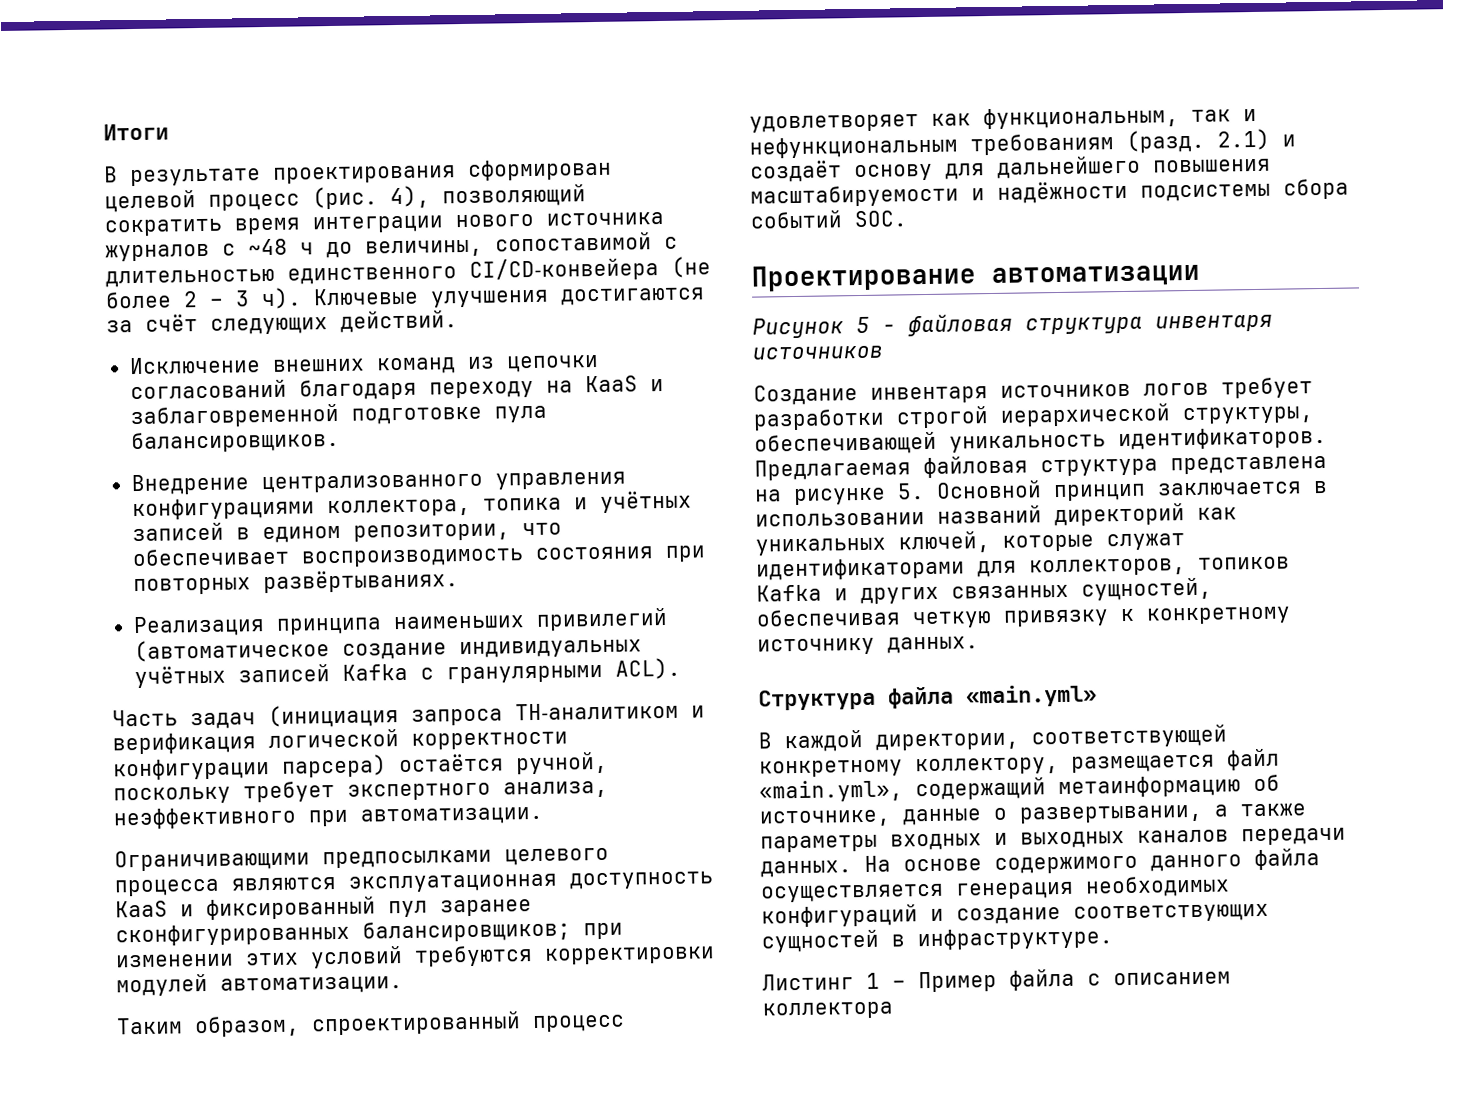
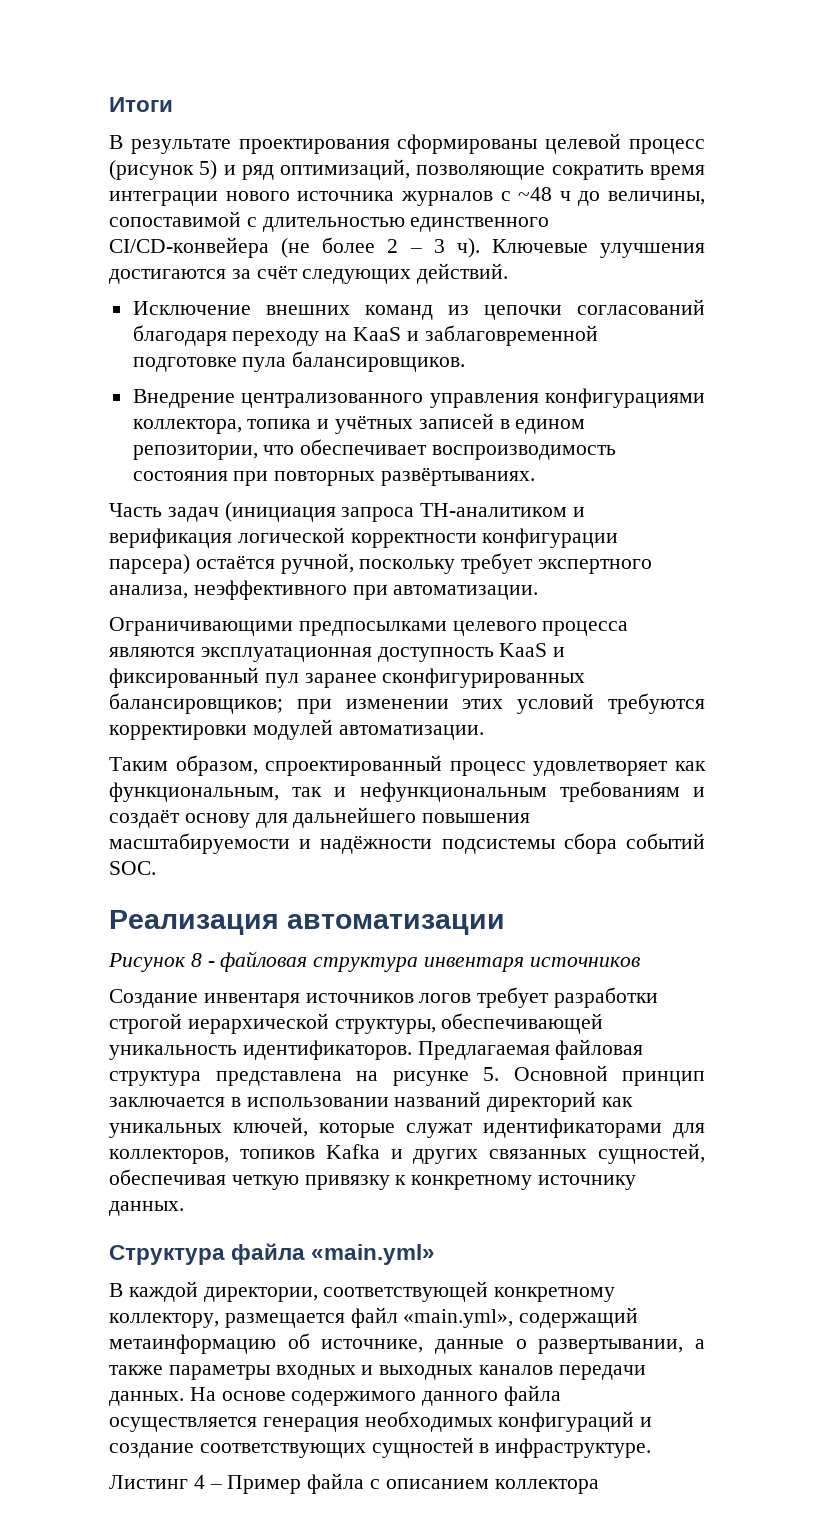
- В результате проектирования сформирован целевой процесс (рис. 4), позволяющий сократить время интеграции нового источника журналов с ~48 ч до величины, сопоставимой с длительностью единственного CI/CD‑конвейера (не более 2 – 3 ч).
+ В результате проектирования сформированы целевой процесс (рисунок 5) и ряд оптимизаций, позволяющие сократить время интеграции нового источника журналов с ~48 ч до величины, сопоставимой с длительностью единственного CI/CD‑конвейера (не более 2 – 3 ч).
- Реализация принципа наименьших привилегий (автоматическое создание индивидуальных учётных записей Kafka с гранулярными ACL).
- Таким образом, спроектированный процесс удовлетворяет как функциональным, так и нефункциональным требованиям (разд. 2.1) и создаёт основу для дальнейшего повышения масштабируемости и надёжности подсистемы сбора событий SOC.
+ Таким образом, спроектированный процесс удовлетворяет как функциональным, так и нефункциональным требованиям и создаёт основу для дальнейшего повышения масштабируемости и надёжности подсистемы сбора событий SOC.
- Проектирование автоматизации
+ Реализация автоматизации
- Рисунок 5 - файловая структура инвентаря источников
+ Рисунок 8 - файловая структура инвентаря источников
- Листинг 1 – Пример файла с описанием коллектора
+ Листинг 4 – Пример файла с описанием коллектора

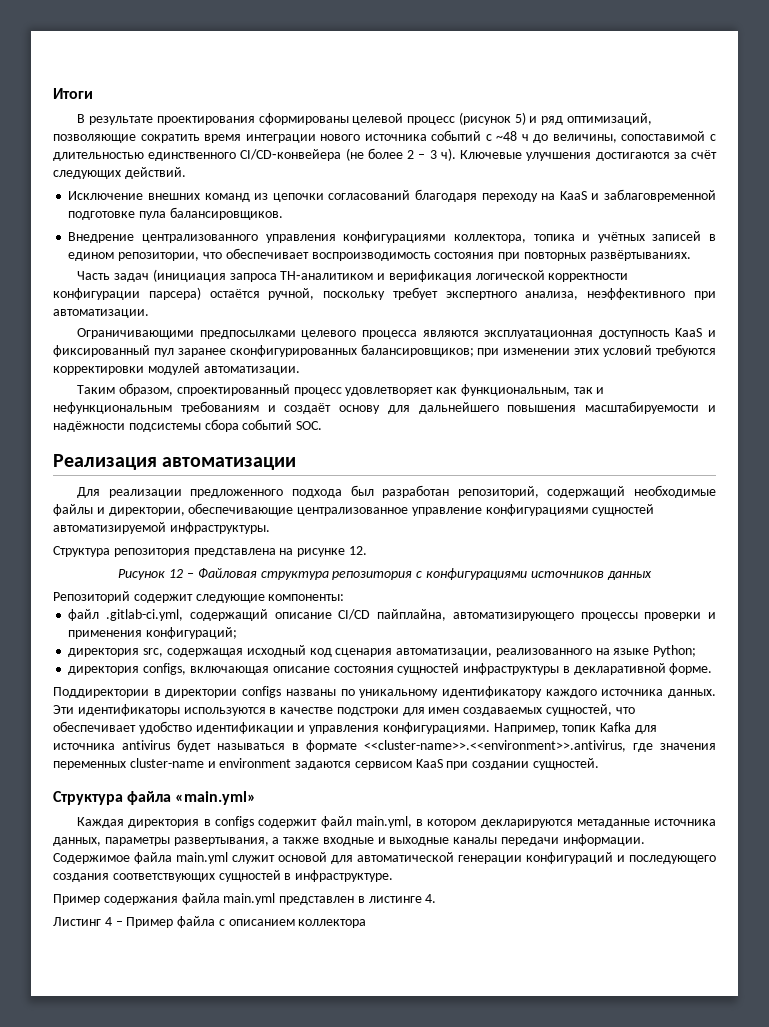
- В результате проектирования сформированы целевой процесс (рисунок 5) и ряд оптимизаций, позволяющие сократить время интеграции нового источника журналов с ~48 ч до величины, сопоставимой с длительностью единственного CI/CD‑конвейера (не более 2 – 3 ч).
+ В результате проектирования сформированы целевой процесс (рисунок 5) и ряд оптимизаций, позволяющие сократить время интеграции нового источника событий с ~48 ч до величины, сопоставимой с длительностью единственного CI/CD‑конвейера (не более 2 – 3 ч).
- Рисунок 8 - файловая структура инвентаря источников
- Создание инвентаря источников логов требует разработки строгой иерархической структуры, обеспечивающей уникальность идентификаторов. Предлагаемая файловая структура представлена на рисунке 5. Основной принцип заключается в использовании названий директорий как уникальных ключей, которые служат идентификаторами для коллекторов, топиков Kafka и других связанных сущностей, обеспечивая четкую привязку к конкретному источнику данных.
+ Для реализации предложенного подхода был разработан репозиторий, содержащий необходимые файлы и директории, обеспечивающие централизованное управление конфигурациями сущностей автоматизируемой инфраструктуры.
+ Структура репозитория представлена на рисунке 12.
+ Рисунок 12 – Файловая структура репозитория с конфигурациями источников данных
+ Репозиторий содержит следующие компоненты:
+ файл .gitlab-ci.yml, содержащий описание CI/CD пайплайна, автоматизирующего процессы проверки и применения конфигураций;
+ директория src, содержащая исходный код сценария автоматизации, реализованного на языке Python;
+ директория configs, включающая описание состояния сущностей инфраструктуры в декларативной форме.
+ Поддиректории в директории configs названы по уникальному идентификатору каждого источника данных. Эти идентификаторы используются в качестве подстроки для имен создаваемых сущностей, что обеспечивает удобство идентификации и управления конфигурациями. Например, топик Kafka для источника antivirus будет называться в формате <<cluster-name>>.<<environment>>.antivirus, где значения переменных cluster-name и environment задаются сервисом KaaS при создании сущностей.
  Структура файла «main.yml»
- В каждой директории, соответствующей конкретному коллектору, размещается файл «main.yml», содержащий метаинформацию об источнике, данные о развертывании, а также параметры входных и выходных каналов передачи данных. На основе содержимого данного файла осуществляется генерация необходимых конфигураций и создание соответствующих сущностей в инфраструктуре.
+ Каждая директория в configs содержит файл main.yml, в котором декларируются метаданные источника данных, параметры развертывания, а также входные и выходные каналы передачи информации. Содержимое файла main.yml служит основой для автоматической генерации конфигураций и последующего создания соответствующих сущностей в инфраструктуре.
+ Пример содержания файла main.yml представлен в листинге 4.

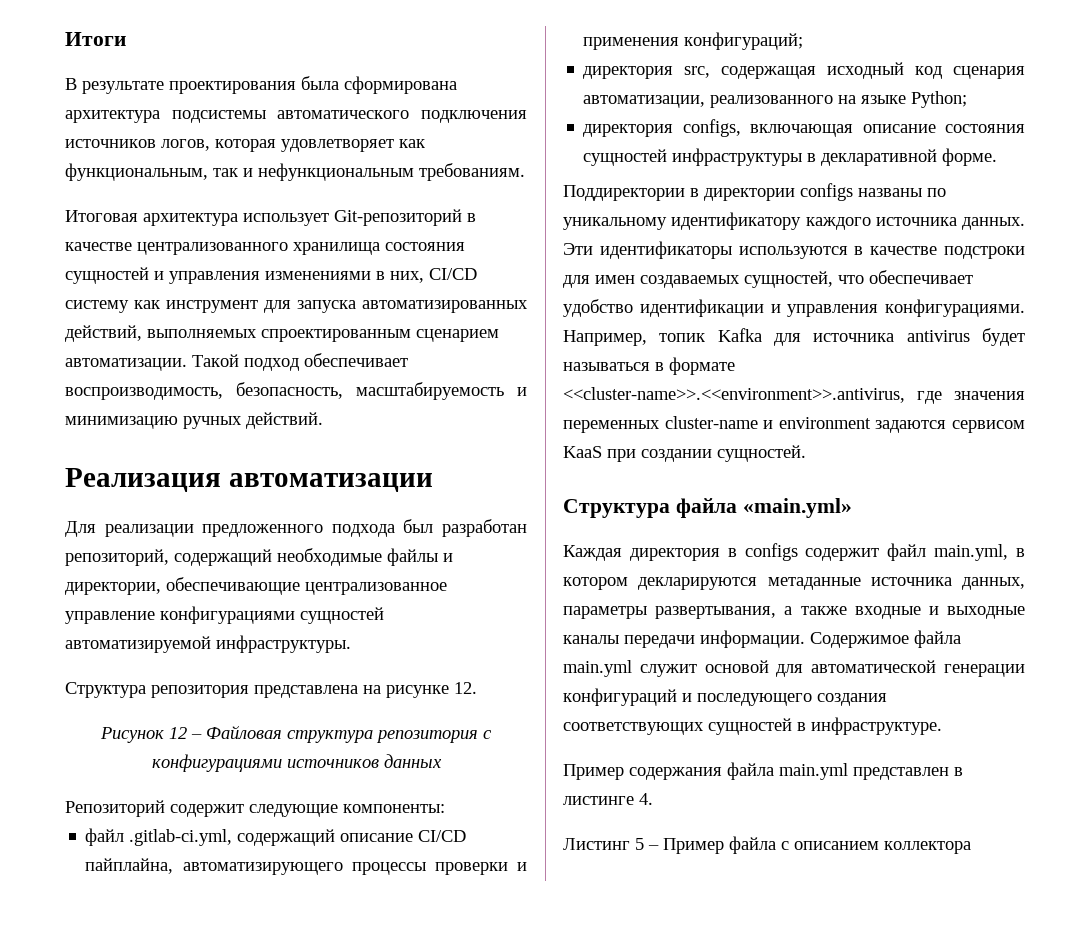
- В результате проектирования сформированы целевой процесс (рисунок 5) и ряд оптимизаций, позволяющие сократить время интеграции нового источника событий с ~48 ч до величины, сопоставимой с длительностью единственного CI/CD‑конвейера (не более 2 – 3 ч). Ключевые улучшения достигаются за счёт следующих действий.
- Исключение внешних команд из цепочки согласований благодаря переходу на KaaS и заблаговременной подготовке пула балансировщиков.
- Внедрение централизованного управления конфигурациями коллектора, топика и учётных записей в едином репозитории, что обеспечивает воспроизводимость состояния при повторных развёртываниях.
- Часть задач (инициация запроса TH‑аналитиком и верификация логической корректности конфигурации парсера) остаётся ручной, поскольку требует экспертного анализа, неэффективного при автоматизации.
- Ограничивающими предпосылками целевого процесса являются эксплуатационная доступность KaaS и фиксированный пул заранее сконфигурированных балансировщиков; при изменении этих условий требуются корректировки модулей автоматизации.
- Таким образом, спроектированный процесс удовлетворяет как функциональным, так и нефункциональным требованиям и создаёт основу для дальнейшего повышения масштабируемости и надёжности подсистемы сбора событий SOC.
+ В результате проектирования была сформирована архитектура подсистемы автоматического подключения источников логов, которая удовлетворяет как функциональным, так и нефункциональным требованиям.
+ Итоговая архитектура использует Git-репозиторий в качестве централизованного хранилища состояния сущностей и управления изменениями в них, CI/CD систему как инструмент для запуска автоматизированных действий, выполняемых спроектированным сценарием автоматизации. Такой подход обеспечивает воспроизводимость, безопасность, масштабируемость и минимизацию ручных действий.
- Листинг 4 – Пример файла с описанием коллектора
+ Листинг 5 – Пример файла с описанием коллектора

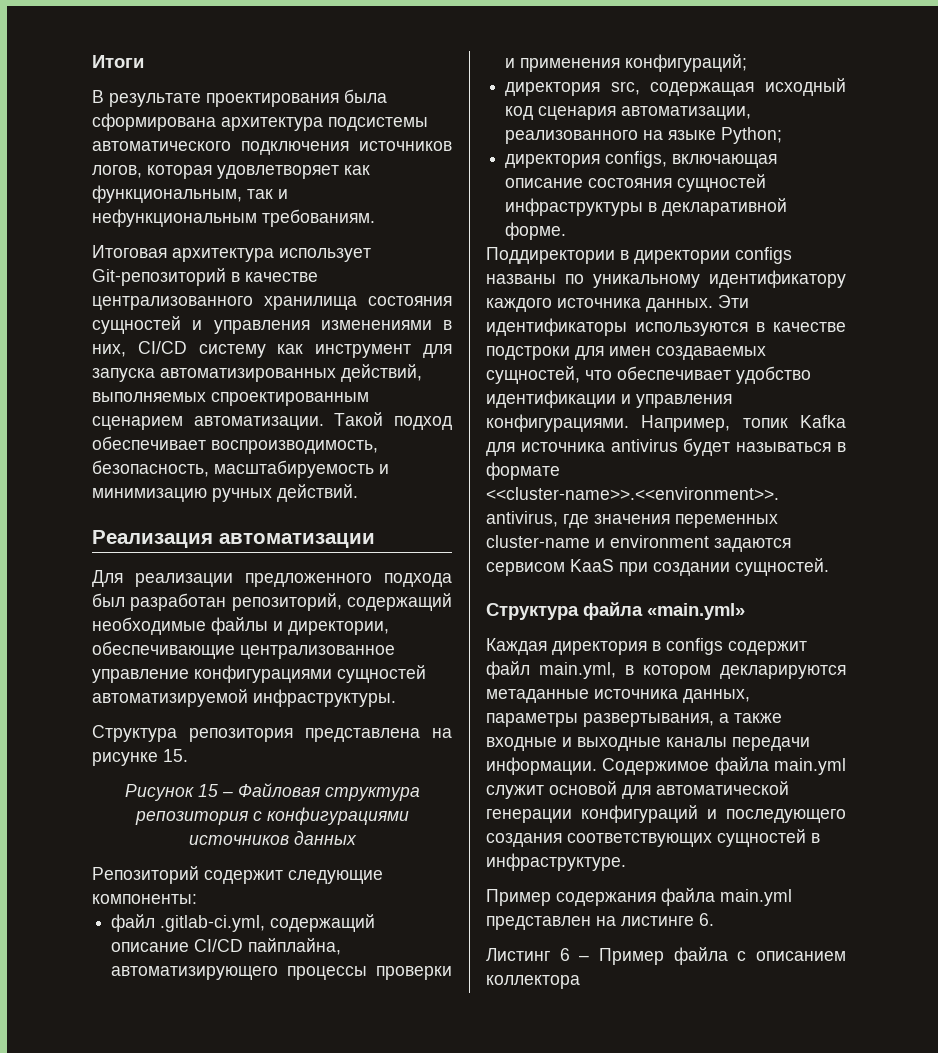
- Структура репозитория представлена на рисунке 12.
+ Структура репозитория представлена на рисунке 15.
- Рисунок 12 – Файловая структура репозитория с конфигурациями источников данных
+ Рисунок 15 – Файловая структура репозитория с конфигурациями источников данных
- Пример содержания файла main.yml представлен в листинге 4.
+ Пример содержания файла main.yml представлен на листинге 6.
- Листинг 5 – Пример файла с описанием коллектора
+ Листинг 6 – Пример файла с описанием коллектора

